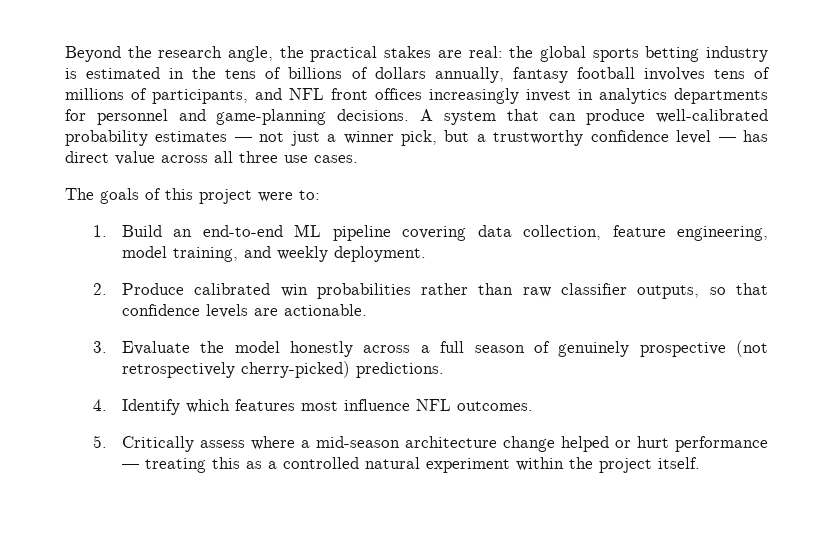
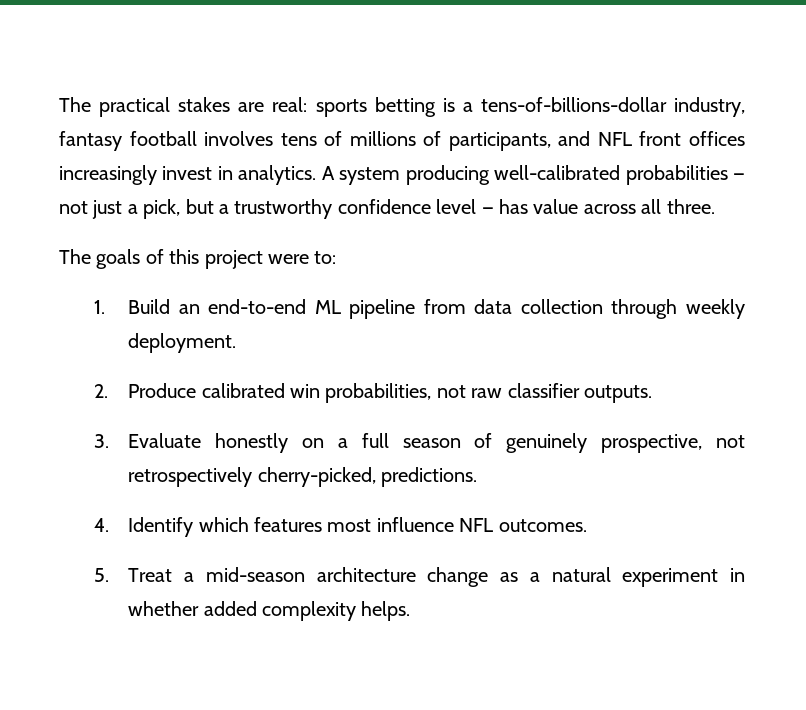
- Beyond the research angle, the practical stakes are real: the global sports betting industry is estimated in the tens of billions of dollars annually, fantasy football involves tens of millions of participants, and NFL front offices increasingly invest in analytics departments for personnel and game-planning decisions. A system that can produce well-calibrated probability estimates — not just a winner pick, but a trustworthy confidence level — has direct value across all three use cases.
+ The practical stakes are real: sports betting is a tens-of-billions-dollar industry, fantasy football involves tens of millions of participants, and NFL front offices increasingly invest in analytics. A system producing well-calibrated probabilities — not just a pick, but a trustworthy confidence level — has value across all three.
- 1. Build an end-to-end ML pipeline covering data collection, feature engineering, model training, and weekly deployment.
+ 1. Build an end-to-end ML pipeline from data collection through weekly deployment.
- 2. Produce calibrated win probabilities rather than raw classifier outputs, so that confidence levels are actionable.
- 3. Evaluate the model honestly across a full season of genuinely prospective (not retrospectively cherry-picked) predictions.
+ 2. Produce calibrated win probabilities, not raw classifier outputs.
+ 3. Evaluate honestly on a full season of genuinely prospective, not retrospectively cherry-picked, predictions.
- 5. Critically assess where a mid-season architecture change helped or hurt performance — treating this as a controlled natural experiment within the project itself.
+ 5. Treat a mid-season architecture change as a natural experiment in whether added complexity helps.

